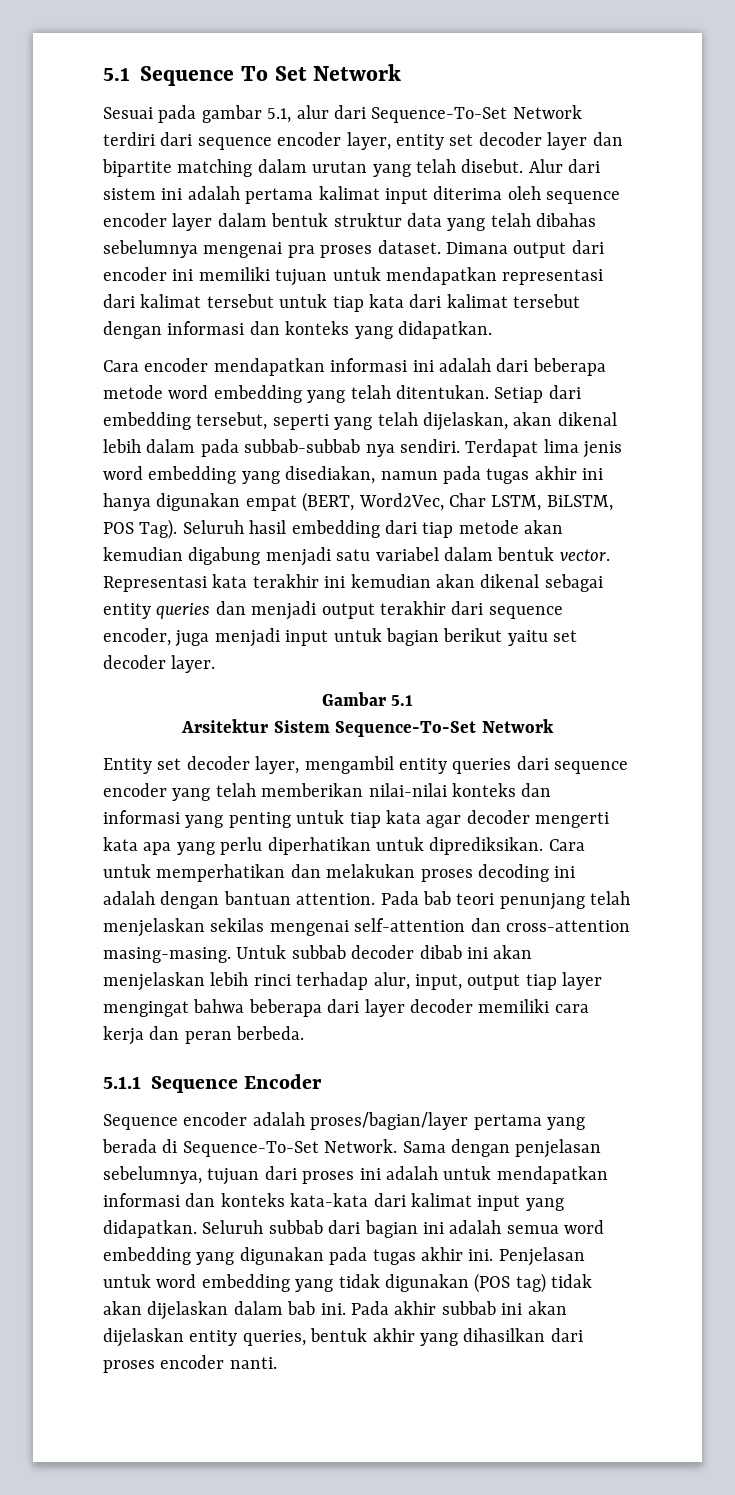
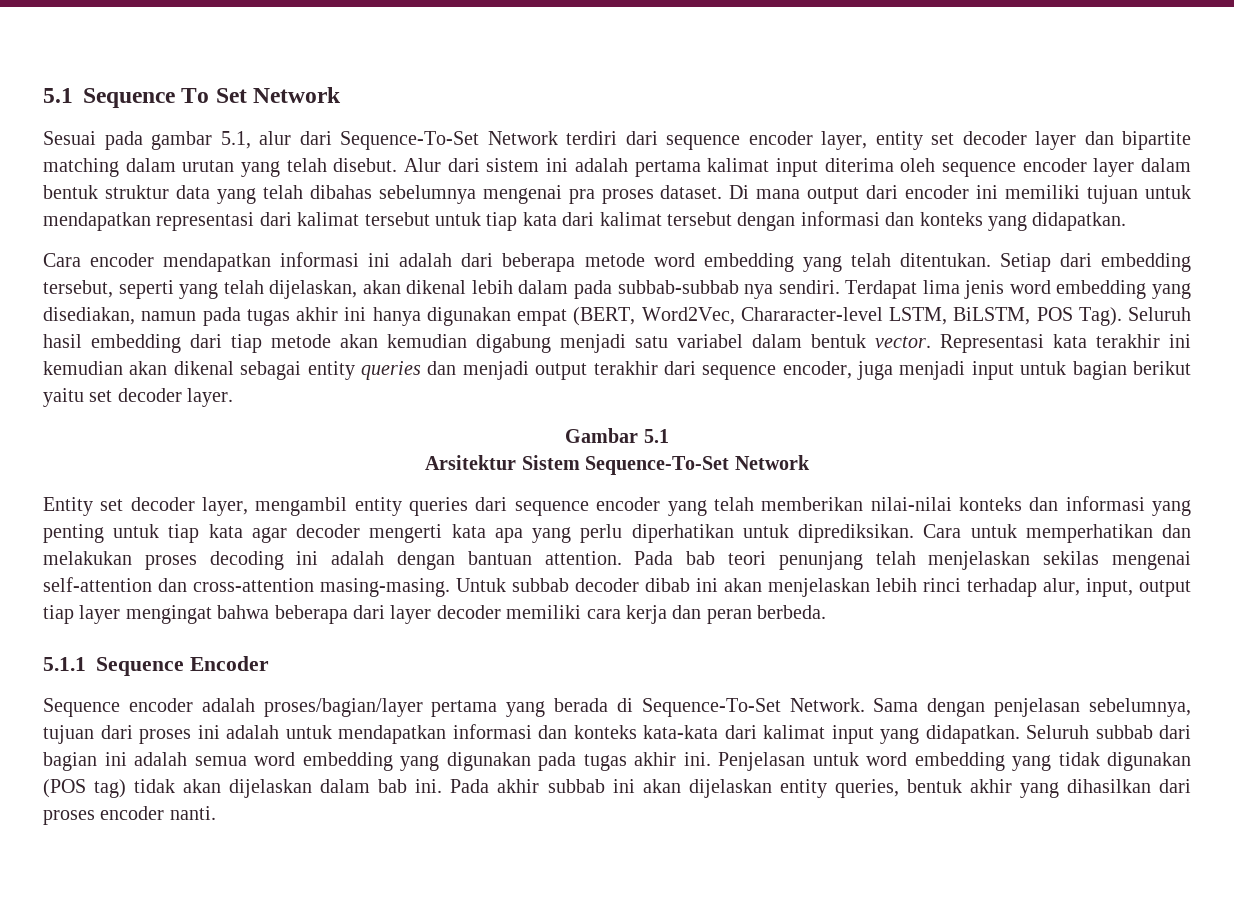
- Dimana output dari encoder ini memiliki tujuan untuk mendapatkan representasi dari kalimat tersebut untuk tiap kata dari kalimat tersebut dengan informasi dan konteks yang didapatkan.
+ Di mana output dari encoder ini memiliki tujuan untuk mendapatkan representasi dari kalimat tersebut untuk tiap kata dari kalimat tersebut dengan informasi dan konteks yang didapatkan.
- Terdapat lima jenis word embedding yang disediakan, namun pada tugas akhir ini hanya digunakan empat (BERT, Word2Vec, Char LSTM, BiLSTM, POS Tag).
+ Terdapat lima jenis word embedding yang disediakan, namun pada tugas akhir ini hanya digunakan empat (BERT, Word2Vec, Chararacter-level LSTM, BiLSTM, POS Tag).

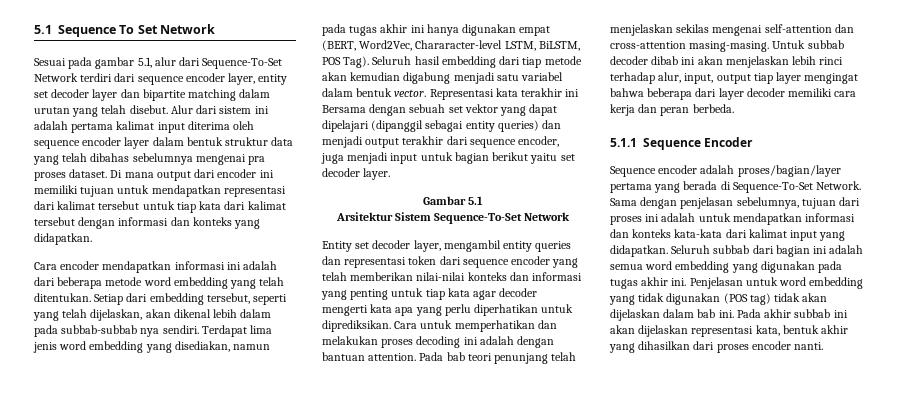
- Representasi kata terakhir ini kemudian akan dikenal sebagai entity queries dan menjadi output terakhir dari sequence encoder, juga menjadi input untuk bagian berikut yaitu set decoder layer.
+ Representasi kata terakhir ini Bersama dengan sebuah set vektor yang dapat dipelajari (dipanggil sebagai entity queries) dan menjadi output terakhir dari sequence encoder, juga menjadi input untuk bagian berikut yaitu set decoder layer.
- Entity set decoder layer, mengambil entity queries dari sequence encoder yang telah memberikan nilai-nilai konteks dan informasi yang penting untuk tiap kata agar decoder mengerti kata apa yang perlu diperhatikan untuk diprediksikan.
+ Entity set decoder layer, mengambil entity queries dan representasi token dari sequence encoder yang telah memberikan nilai-nilai konteks dan informasi yang penting untuk tiap kata agar decoder mengerti kata apa yang perlu diperhatikan untuk diprediksikan.
- Pada akhir subbab ini akan dijelaskan entity queries, bentuk akhir yang dihasilkan dari proses encoder nanti.
+ Pada akhir subbab ini akan dijelaskan representasi kata, bentuk akhir yang dihasilkan dari proses encoder nanti.

